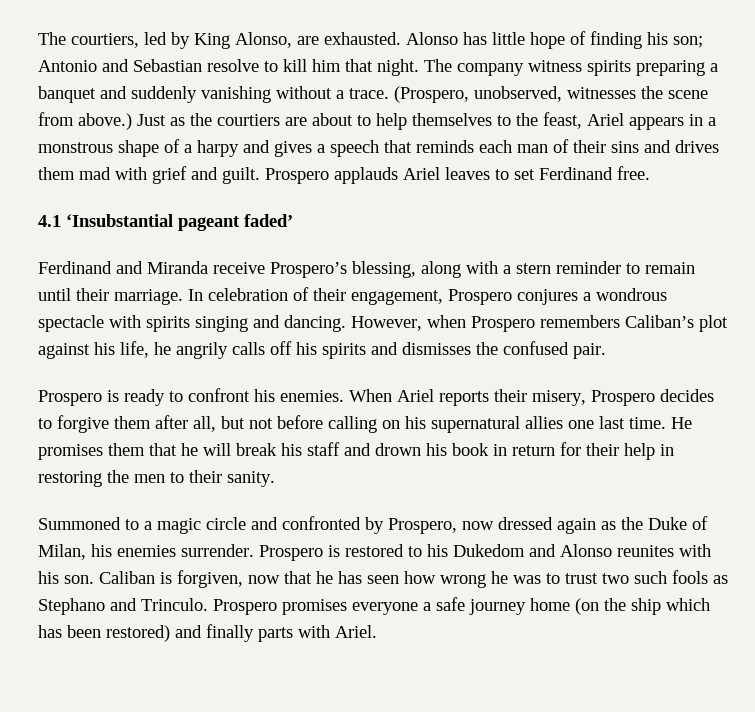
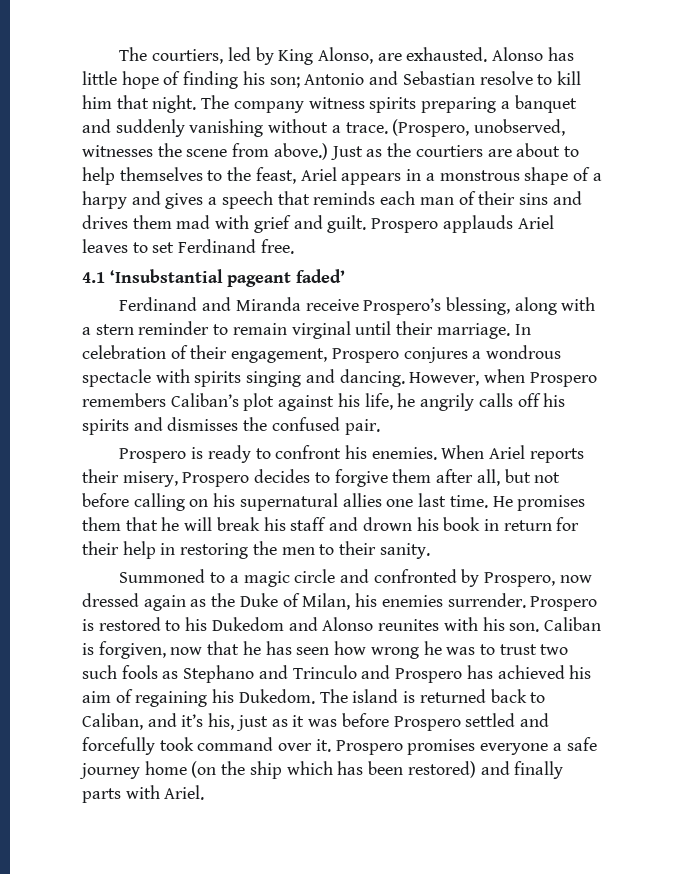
- Ferdinand and Miranda receive Prospero’s blessing, along with a stern reminder to remain until their marriage.
+ Ferdinand and Miranda receive Prospero’s blessing, along with a stern reminder to remain virginal until their marriage.
- Caliban is forgiven, now that he has seen how wrong he was to trust two such fools as Stephano and Trinculo.
+ Caliban is forgiven, now that he has seen how wrong he was to trust two such fools as Stephano and Trinculo and Prospero has achieved his aim of regaining his Dukedom. The island is returned back to Caliban, and it’s his, just as it was before Prospero settled and forcefully took command over it.

